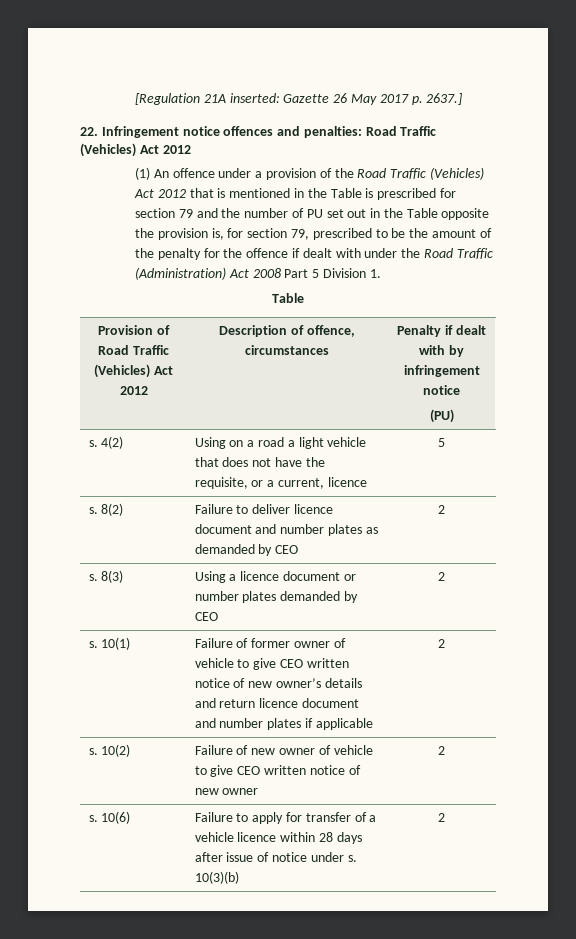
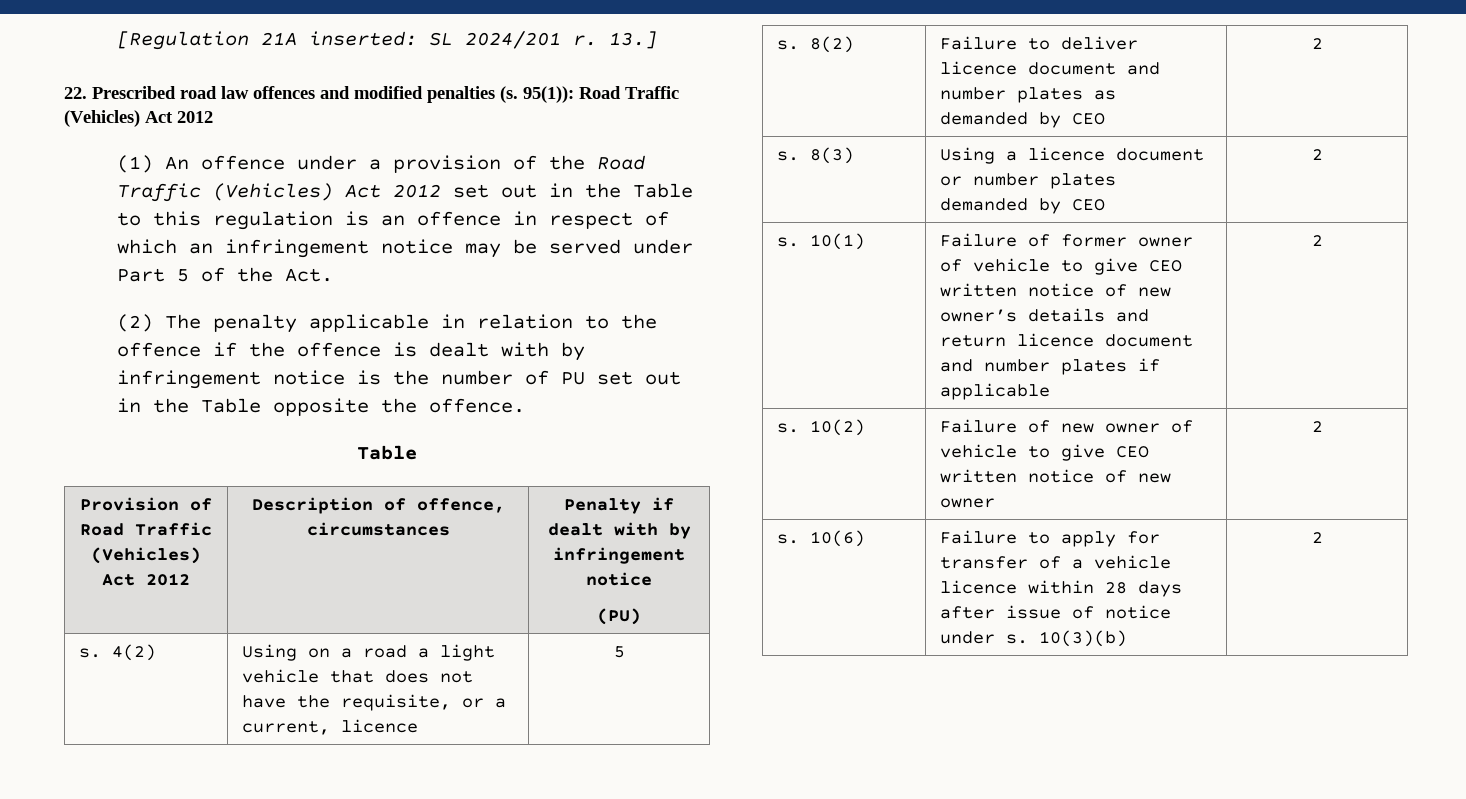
- [Regulation 21A inserted: Gazette 26 May 2017 p. 2637.]
- 22. Infringement notice offences and penalties: Road Traffic (Vehicles) Act 2012
+ [Regulation 21A inserted: SL 2024/201 r. 13.]
+ 22. Prescribed road law offences and modified penalties (s. 95(1)): Road Traffic (Vehicles) Act 2012
- (1) An offence under a provision of the Road Traffic (Vehicles) Act 2012 that is mentioned in the Table is prescribed for section 79 and the number of PU set out in the Table opposite the provision is, for section 79, prescribed to be the amount of the penalty for the offence if dealt with under the Road Traffic (Administration) Act 2008 Part 5 Division 1.
+ (1) An offence under a provision of the Road Traffic (Vehicles) Act 2012 set out in the Table to this regulation is an offence in respect of which an infringement notice may be served under Part 5 of the Act.
+ (2) The penalty applicable in relation to the offence if the offence is dealt with by infringement notice is the number of PU set out in the Table opposite the offence.

